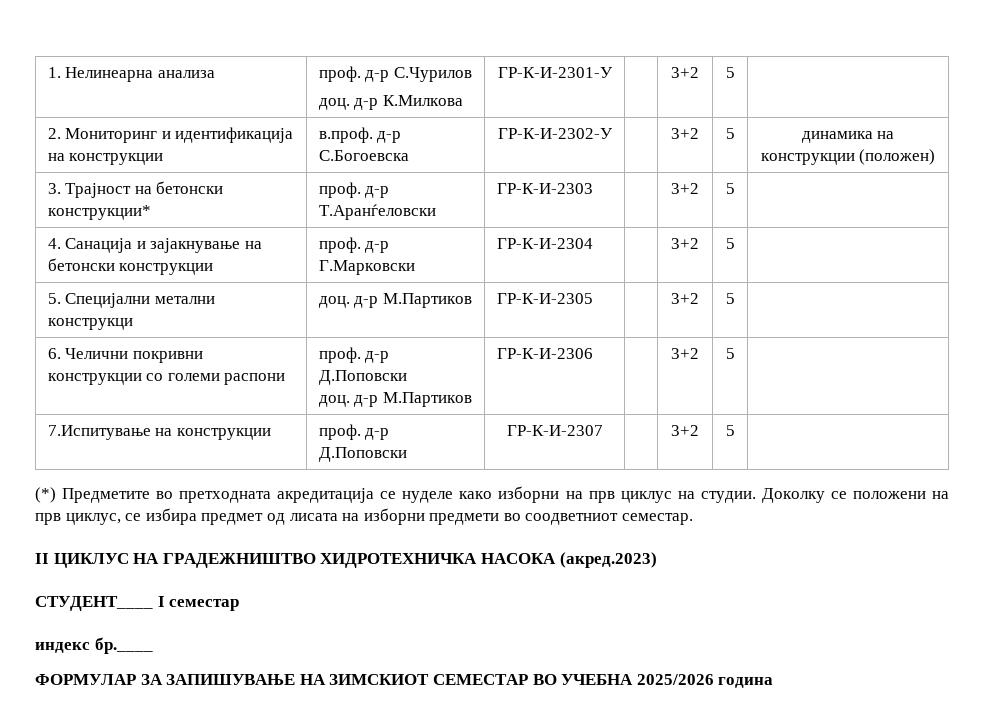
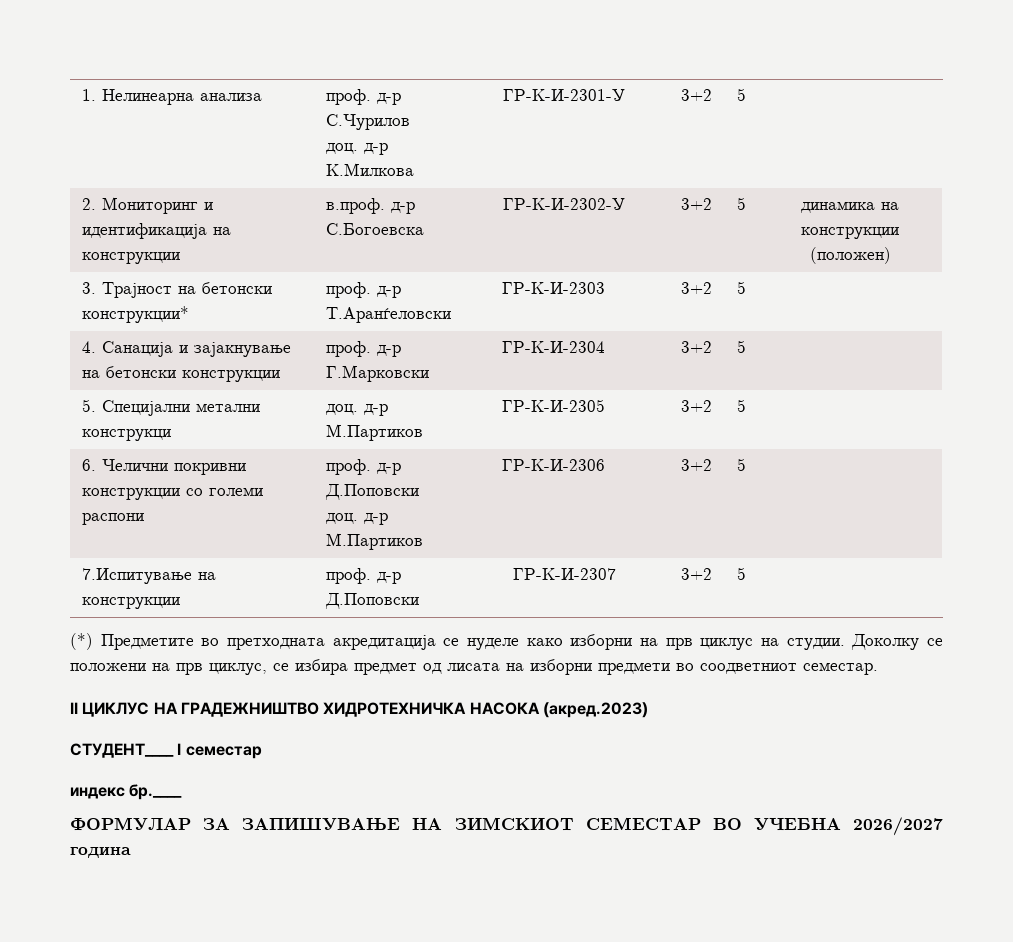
- ФОРМУЛАР ЗА ЗАПИШУВАЊЕ НА ЗИМСКИОТ СЕМЕСТАР ВО УЧЕБНА 2025/2026 година
+ ФОРМУЛАР ЗА ЗАПИШУВАЊЕ НА ЗИМСКИОТ СЕМЕСТАР ВО УЧЕБНА 2026/2027 година

